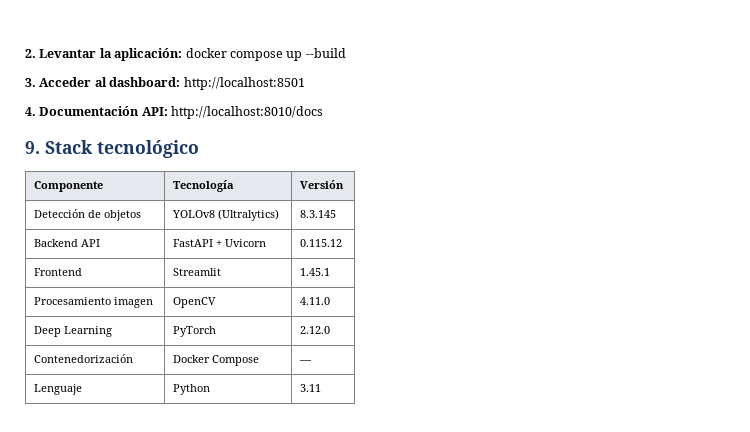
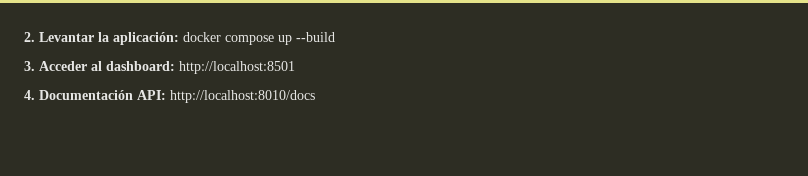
- 9. Stack tecnológico
- Componente | Tecnología | Versión
- Detección de objetos | YOLOv8 (Ultralytics) | 8.3.145
- Backend API | FastAPI + Uvicorn | 0.115.12
- Frontend | Streamlit | 1.45.1
- Procesamiento imagen | OpenCV | 4.11.0
- Deep Learning | PyTorch | 2.12.0
- Contenedorización | Docker Compose | —
- Lenguaje | Python | 3.11

